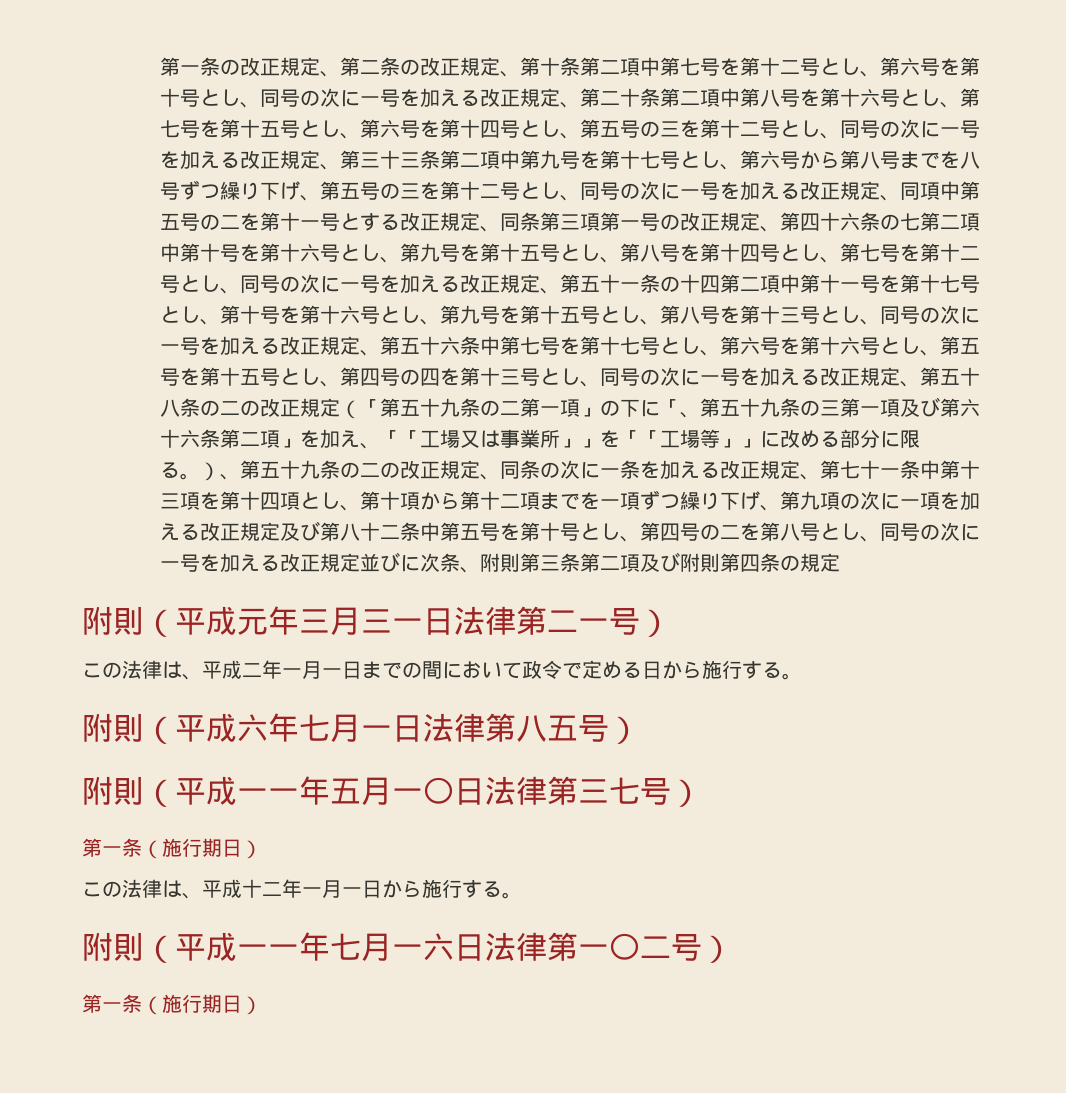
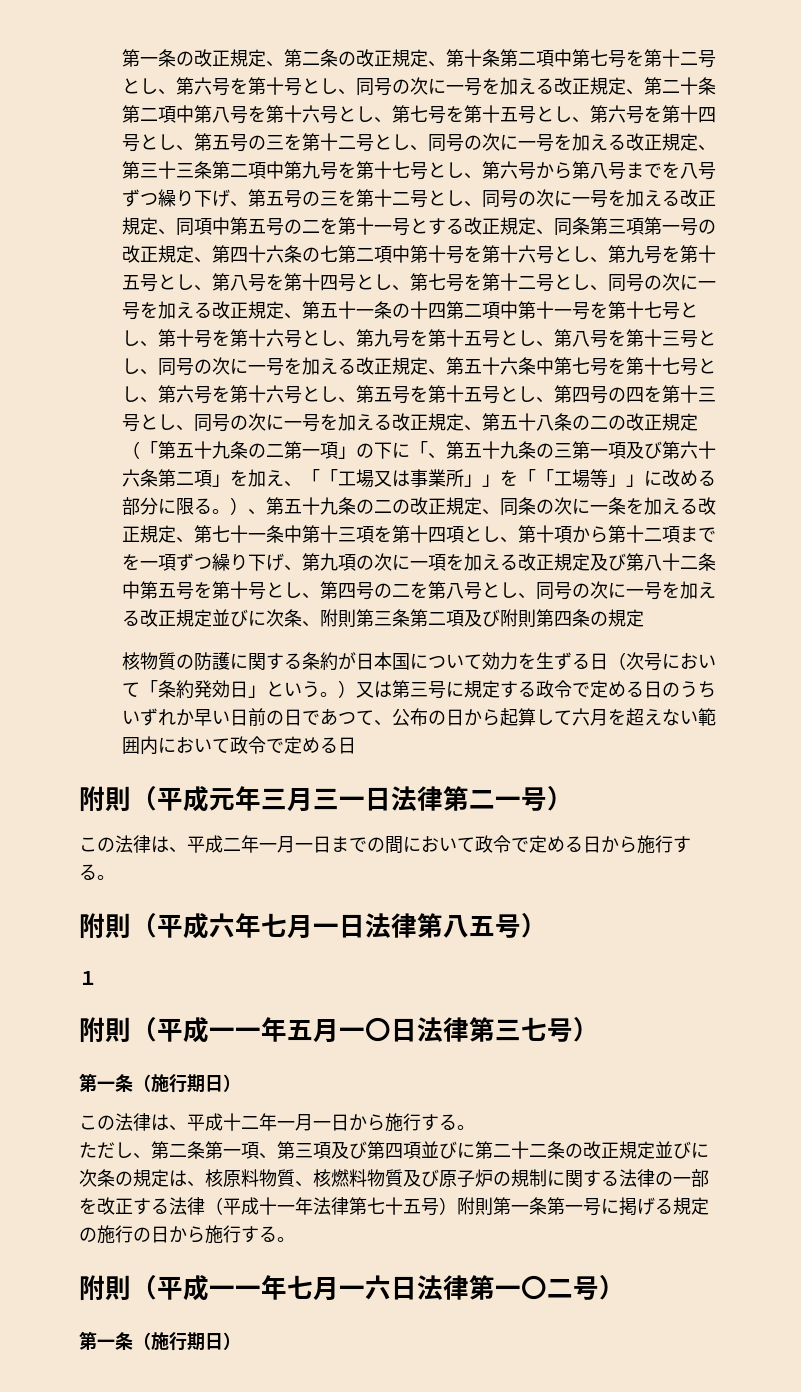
+ 核物質の防護に関する条約が日本国について効力を生ずる日（次号において「条約発効日」という。）又は第三号に規定する政令で定める日のうちいずれか早い日前の日であつて、公布の日から起算して六月を超えない範囲内において政令で定める日
+ １
+ ただし、第二条第一項、第三項及び第四項並びに第二十二条の改正規定並びに次条の規定は、核原料物質、核燃料物質及び原子炉の規制に関する法律の一部を改正する法律（平成十一年法律第七十五号）附則第一条第一号に掲げる規定の施行の日から施行する。

